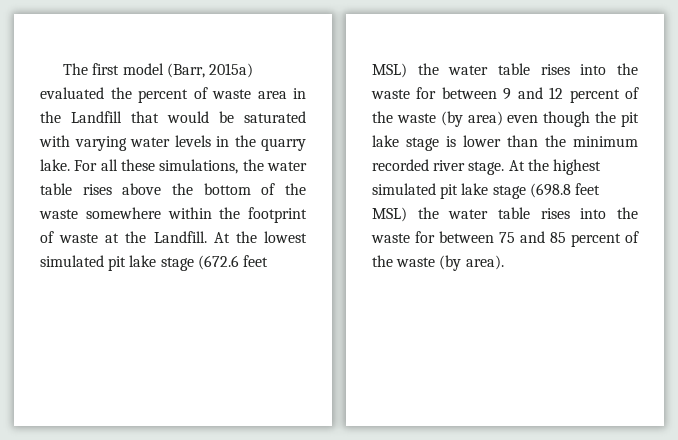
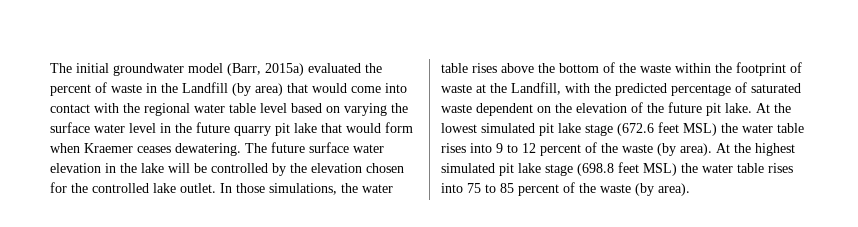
- The first model (Barr, 2015a) evaluated the percent of waste area in the Landfill that would be saturated with varying water levels in the quarry lake. For all these simulations, the water table rises above the bottom of the waste somewhere within the footprint of waste at the Landfill.
+ The initial groundwater model (Barr, 2015a) evaluated the percent of waste in the Landfill (by area) that would come into contact with the regional water table level based on varying the surface water level in the future quarry pit lake that would form when Kraemer ceases dewatering. The future surface water elevation in the lake will be controlled by the elevation chosen for the controlled lake outlet. In those simulations, the water table rises above the bottom of the waste within the footprint of waste at the Landfill, with the predicted percentage of saturated waste dependent on the elevation of the future pit lake.
- At the lowest simulated pit lake stage (672.6 feet MSL) the water table rises into the waste for between 9 and 12 percent of the waste (by area) even though the pit lake stage is lower than the minimum recorded river stage.
+ At the lowest simulated pit lake stage (672.6 feet MSL) the water table rises into 9 to 12 percent of the waste (by area).
- At the highest simulated pit lake stage (698.8 feet MSL) the water table rises into the waste for between 75 and 85 percent of the waste (by area).
+ At the highest simulated pit lake stage (698.8 feet MSL) the water table rises into 75 to 85 percent of the waste (by area).

